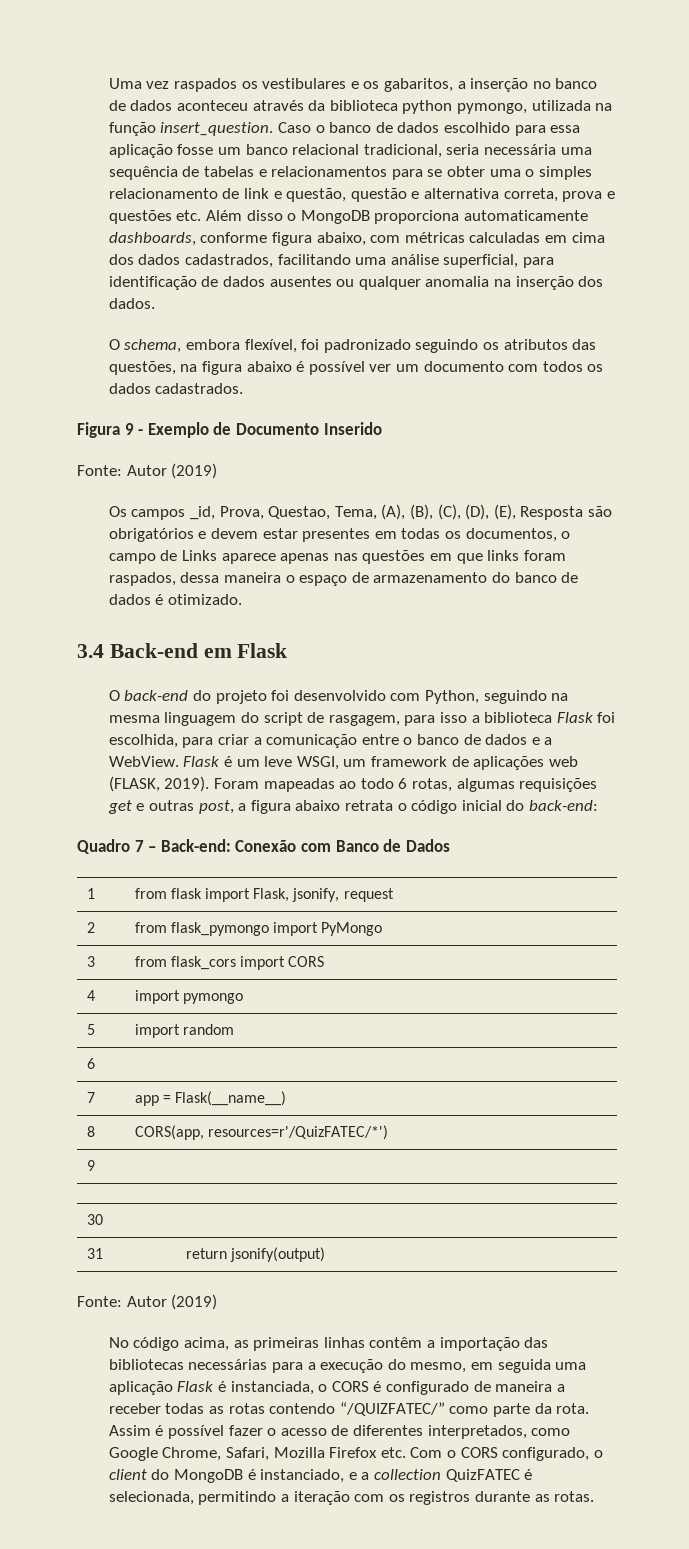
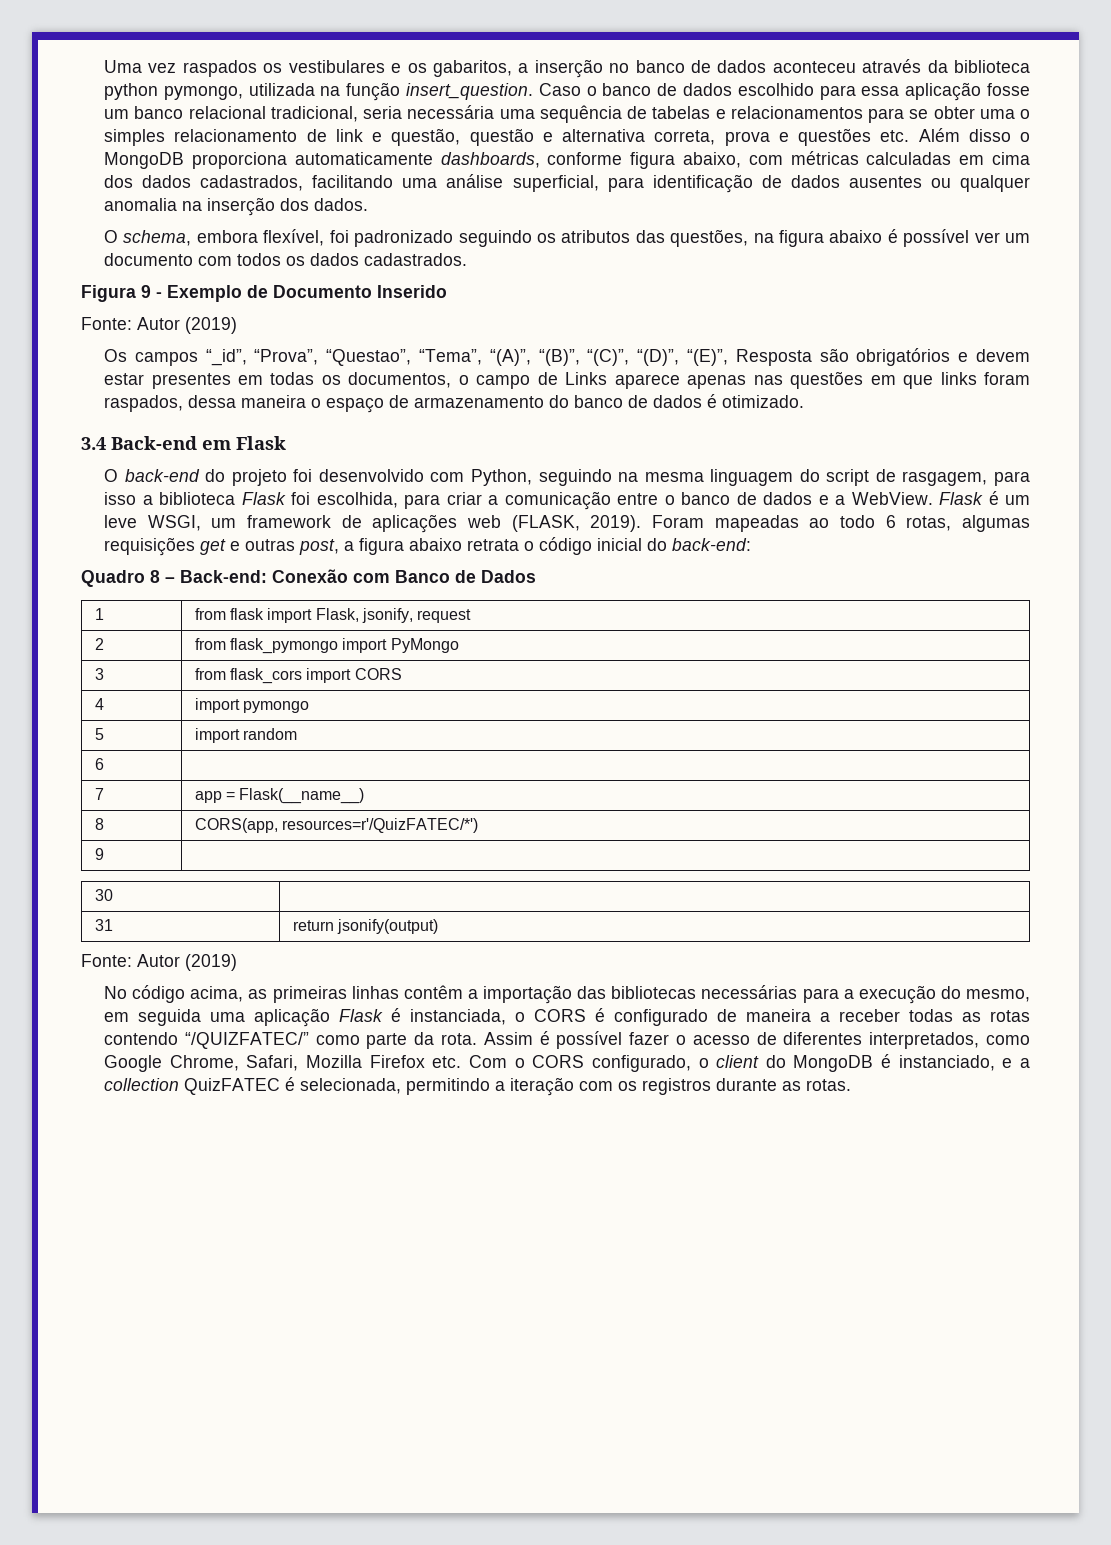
- Os campos _id, Prova, Questao, Tema, (A), (B), (C), (D), (E), Resposta são obrigatórios e devem estar presentes em todas os documentos, o campo de Links aparece apenas nas questões em que links foram raspados, dessa maneira o espaço de armazenamento do banco de dados é otimizado.
+ Os campos “_id”, “Prova”, “Questao”, “Tema”, “(A)”, “(B)”, “(C)”, “(D)”, “(E)”, Resposta são obrigatórios e devem estar presentes em todas os documentos, o campo de Links aparece apenas nas questões em que links foram raspados, dessa maneira o espaço de armazenamento do banco de dados é otimizado.
- Quadro 7 – Back-end: Conexão com Banco de Dados
+ Quadro 8 – Back-end: Conexão com Banco de Dados

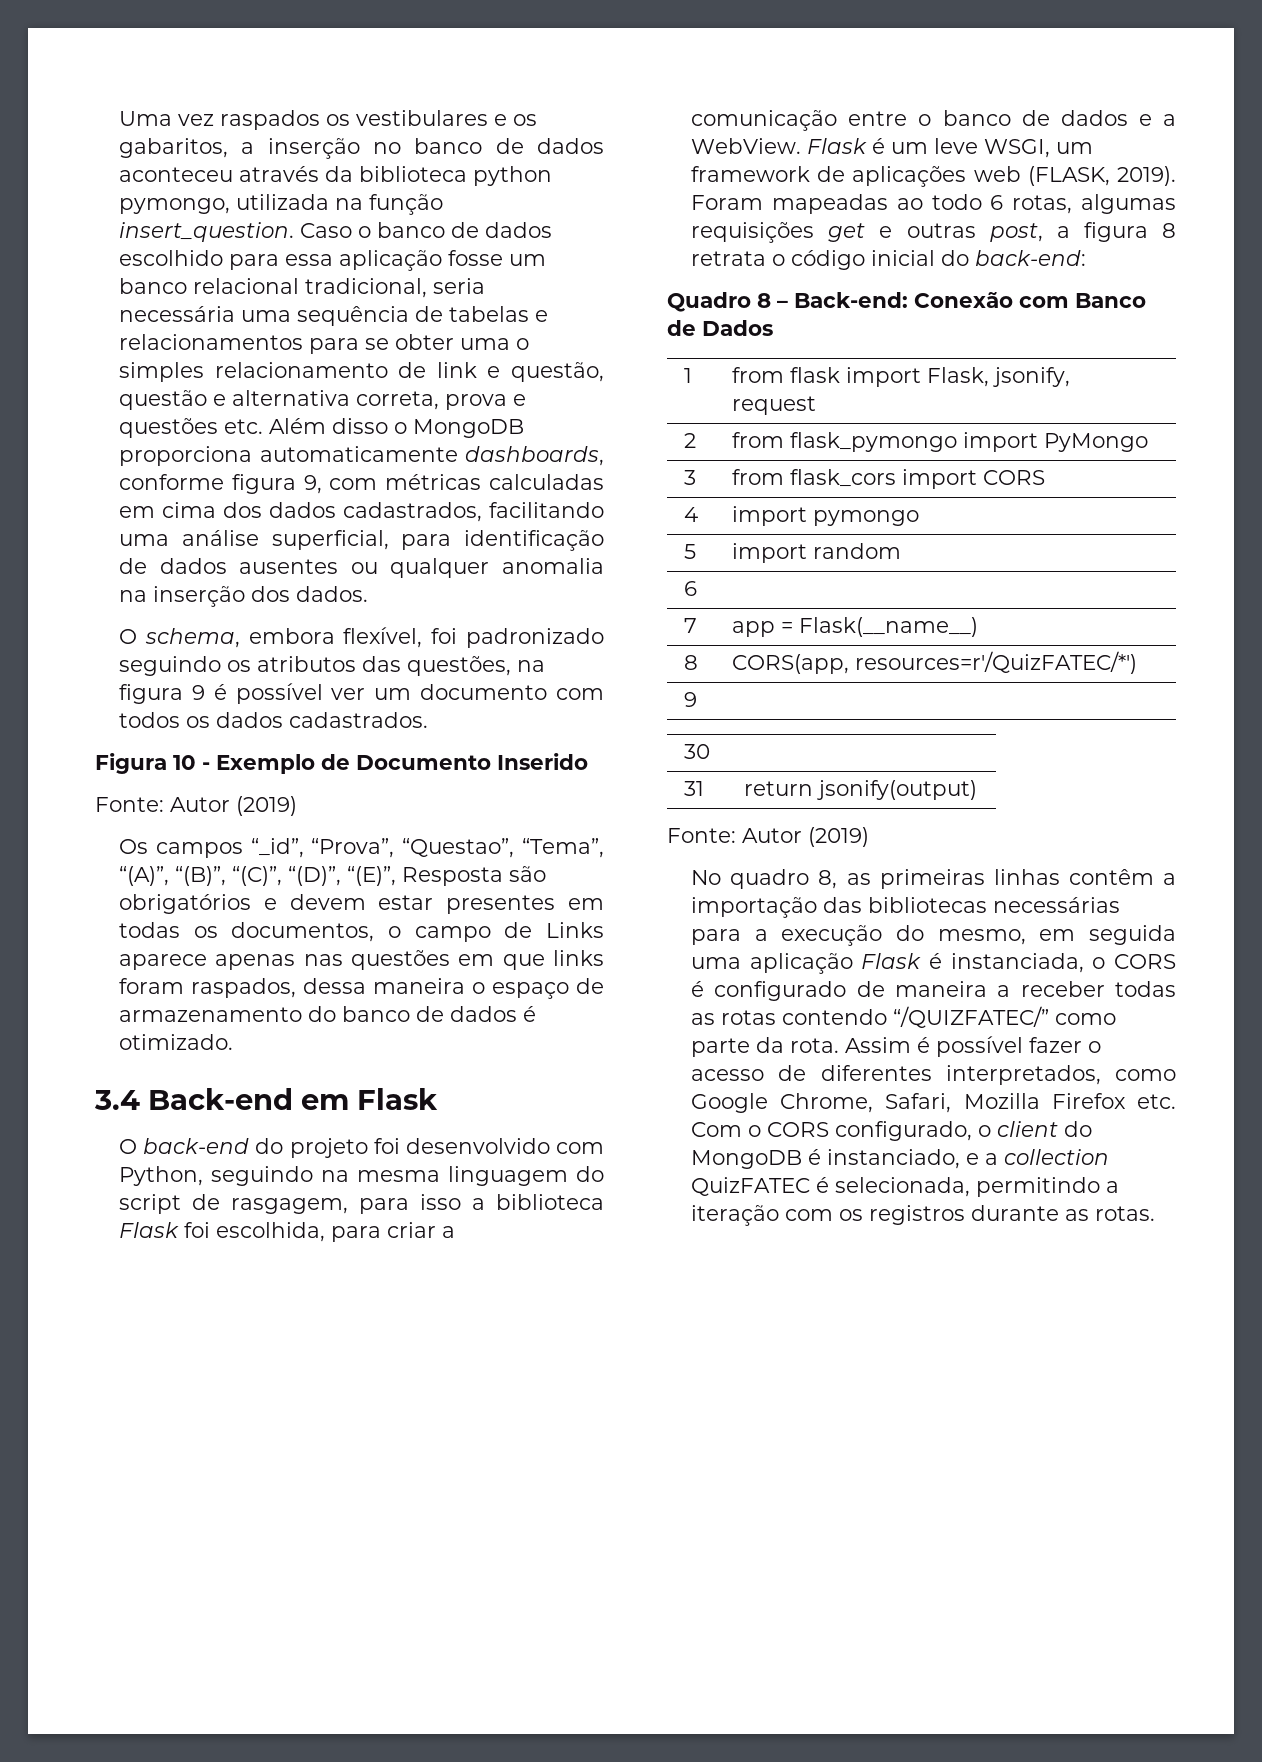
- Caso o banco de dados escolhido para essa aplicação fosse um banco relacional tradicional, seria necessária uma sequência de tabelas e relacionamentos para se obter uma o simples relacionamento de link e questão, questão e alternativa correta, prova e questões etc. Além disso o MongoDB proporciona automaticamente dashboards, conforme figura abaixo, com métricas calculadas em cima dos dados cadastrados, facilitando uma análise superficial, para identificação de dados ausentes ou qualquer anomalia na inserção dos dados.
+ Caso o banco de dados escolhido para essa aplicação fosse um banco relacional tradicional, seria necessária uma sequência de tabelas e relacionamentos para se obter uma o simples relacionamento de link e questão, questão e alternativa correta, prova e questões etc. Além disso o MongoDB proporciona automaticamente dashboards, conforme figura 9, com métricas calculadas em cima dos dados cadastrados, facilitando uma análise superficial, para identificação de dados ausentes ou qualquer anomalia na inserção dos dados.
- O schema, embora flexível, foi padronizado seguindo os atributos das questões, na figura abaixo é possível ver um documento com todos os dados cadastrados.
+ O schema, embora flexível, foi padronizado seguindo os atributos das questões, na figura 9 é possível ver um documento com todos os dados cadastrados.
- Figura 9 - Exemplo de Documento Inserido
+ Figura 10 - Exemplo de Documento Inserido
- Foram mapeadas ao todo 6 rotas, algumas requisições get e outras post, a figura abaixo retrata o código inicial do back-end:
+ Foram mapeadas ao todo 6 rotas, algumas requisições get e outras post, a figura 8 retrata o código inicial do back-end:
- No código acima, as primeiras linhas contêm a importação das bibliotecas necessárias para a execução do mesmo, em seguida uma aplicação Flask é instanciada, o CORS é configurado de maneira a receber todas as rotas contendo “/QUIZFATEC/” como parte da rota.
+ No quadro 8, as primeiras linhas contêm a importação das bibliotecas necessárias para a execução do mesmo, em seguida uma aplicação Flask é instanciada, o CORS é configurado de maneira a receber todas as rotas contendo “/QUIZFATEC/” como parte da rota.

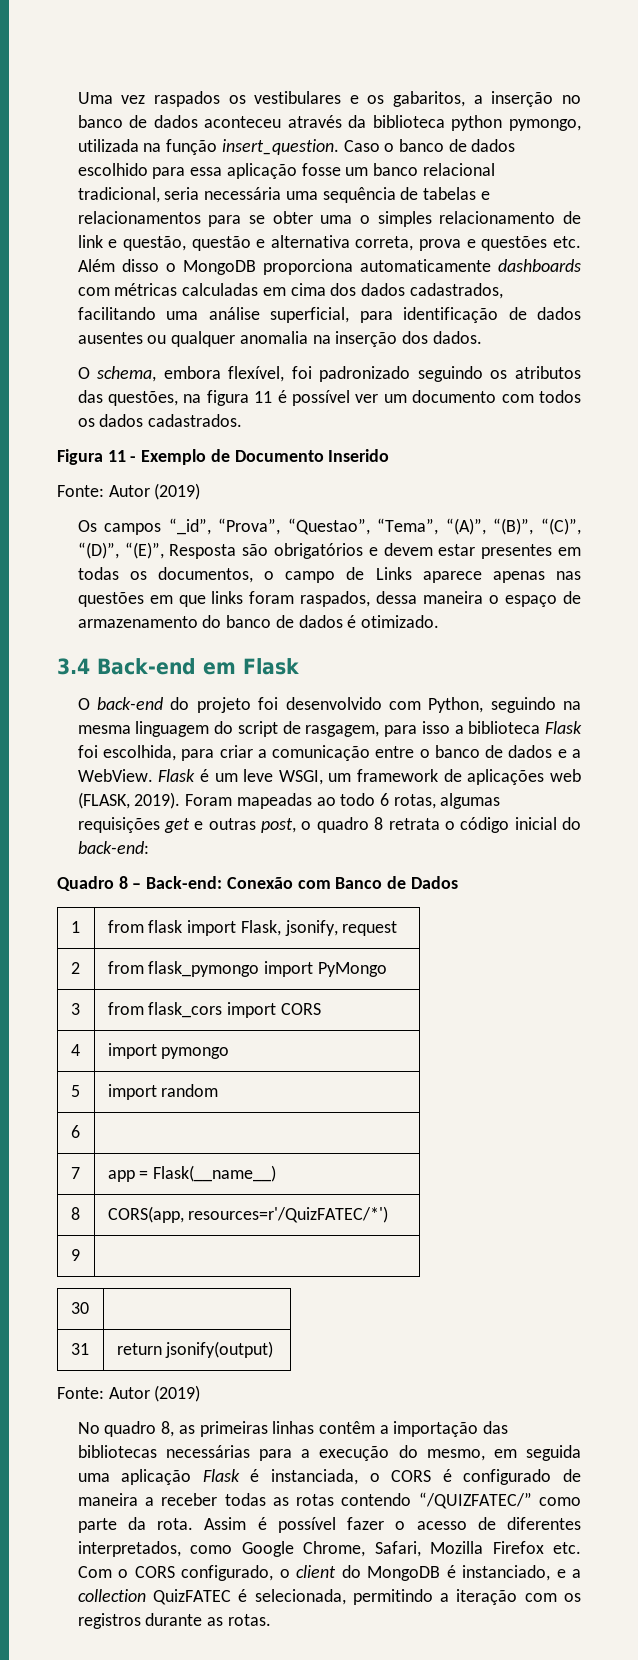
- Caso o banco de dados escolhido para essa aplicação fosse um banco relacional tradicional, seria necessária uma sequência de tabelas e relacionamentos para se obter uma o simples relacionamento de link e questão, questão e alternativa correta, prova e questões etc. Além disso o MongoDB proporciona automaticamente dashboards, conforme figura 9, com métricas calculadas em cima dos dados cadastrados, facilitando uma análise superficial, para identificação de dados ausentes ou qualquer anomalia na inserção dos dados.
+ Caso o banco de dados escolhido para essa aplicação fosse um banco relacional tradicional, seria necessária uma sequência de tabelas e relacionamentos para se obter uma o simples relacionamento de link e questão, questão e alternativa correta, prova e questões etc. Além disso o MongoDB proporciona automaticamente dashboards com métricas calculadas em cima dos dados cadastrados, facilitando uma análise superficial, para identificação de dados ausentes ou qualquer anomalia na inserção dos dados.
- O schema, embora flexível, foi padronizado seguindo os atributos das questões, na figura 9 é possível ver um documento com todos os dados cadastrados.
+ O schema, embora flexível, foi padronizado seguindo os atributos das questões, na figura 11 é possível ver um documento com todos os dados cadastrados.
- Figura 10 - Exemplo de Documento Inserido
+ Figura 11 - Exemplo de Documento Inserido
- Foram mapeadas ao todo 6 rotas, algumas requisições get e outras post, a figura 8 retrata o código inicial do back-end:
+ Foram mapeadas ao todo 6 rotas, algumas requisições get e outras post, o quadro 8 retrata o código inicial do back-end:

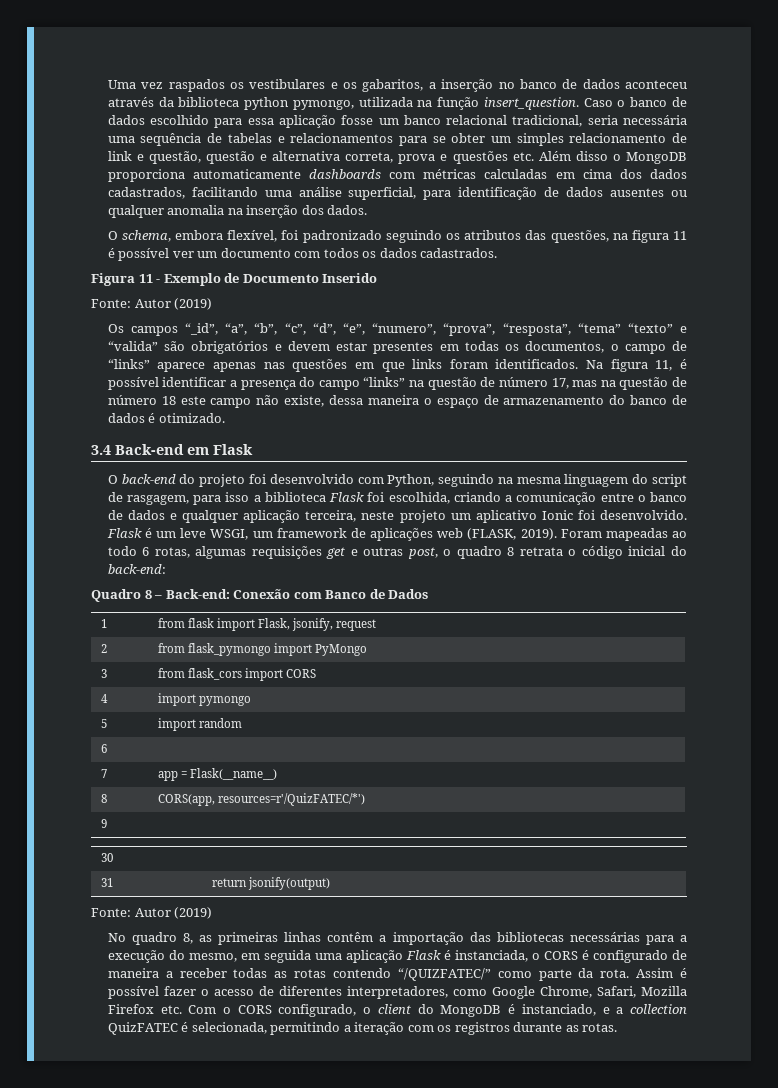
- Caso o banco de dados escolhido para essa aplicação fosse um banco relacional tradicional, seria necessária uma sequência de tabelas e relacionamentos para se obter uma o simples relacionamento de link e questão, questão e alternativa correta, prova e questões etc. Além disso o MongoDB proporciona automaticamente dashboards com métricas calculadas em cima dos dados cadastrados, facilitando uma análise superficial, para identificação de dados ausentes ou qualquer anomalia na inserção dos dados.
+ Caso o banco de dados escolhido para essa aplicação fosse um banco relacional tradicional, seria necessária uma sequência de tabelas e relacionamentos para se obter um simples relacionamento de link e questão, questão e alternativa correta, prova e questões etc. Além disso o MongoDB proporciona automaticamente dashboards com métricas calculadas em cima dos dados cadastrados, facilitando uma análise superficial, para identificação de dados ausentes ou qualquer anomalia na inserção dos dados.
- Os campos “_id”, “Prova”, “Questao”, “Tema”, “(A)”, “(B)”, “(C)”, “(D)”, “(E)”, Resposta são obrigatórios e devem estar presentes em todas os documentos, o campo de Links aparece apenas nas questões em que links foram raspados, dessa maneira o espaço de armazenamento do banco de dados é otimizado.
+ Os campos “_id”, “a”, “b”, “c”, “d”, “e”, “numero”, “prova”, “resposta”, “tema” “texto” e “valida” são obrigatórios e devem estar presentes em todas os documentos, o campo de “links” aparece apenas nas questões em que links foram identificados. Na figura 11, é possível identificar a presença do campo “links” na questão de número 17, mas na questão de número 18 este campo não existe, dessa maneira o espaço de armazenamento do banco de dados é otimizado.
- O back-end do projeto foi desenvolvido com Python, seguindo na mesma linguagem do script de rasgagem, para isso a biblioteca Flask foi escolhida, para criar a comunicação entre o banco de dados e a WebView.
+ O back-end do projeto foi desenvolvido com Python, seguindo na mesma linguagem do script de rasgagem, para isso a biblioteca Flask foi escolhida, criando a comunicação entre o banco de dados e qualquer aplicação terceira, neste projeto um aplicativo Ionic foi desenvolvido.
- Assim é possível fazer o acesso de diferentes interpretados, como Google Chrome, Safari, Mozilla Firefox etc. Com o CORS configurado, o client do MongoDB é instanciado, e a collection QuizFATEC é selecionada, permitindo a iteração com os registros durante as rotas.
+ Assim é possível fazer o acesso de diferentes interpretadores, como Google Chrome, Safari, Mozilla Firefox etc. Com o CORS configurado, o client do MongoDB é instanciado, e a collection QuizFATEC é selecionada, permitindo a iteração com os registros durante as rotas.

